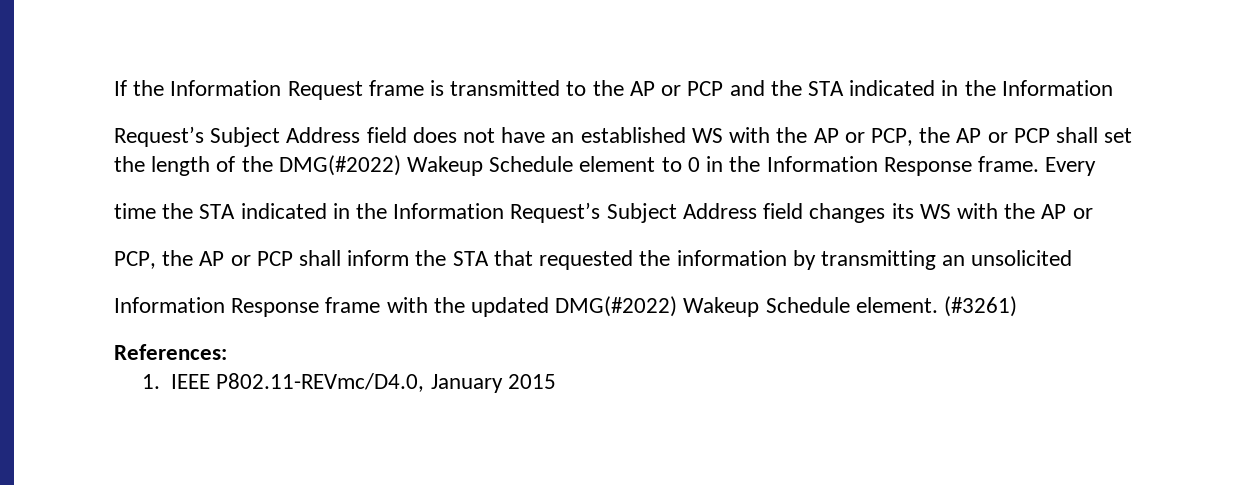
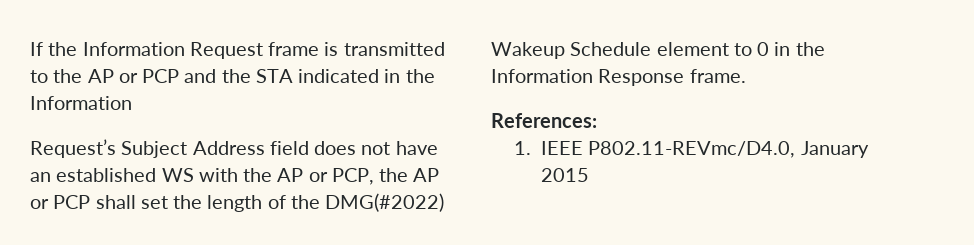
- Every
- time the STA indicated in the Information Request’s Subject Address field changes its WS with the AP or
- PCP, the AP or PCP shall inform the STA that requested the information by transmitting an unsolicited
- Information Response frame with the updated DMG(#2022) Wakeup Schedule element. (#3261)

